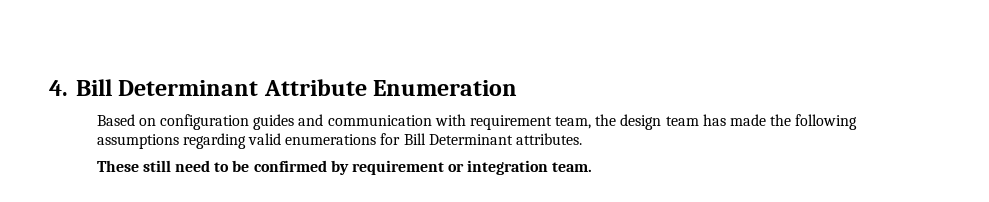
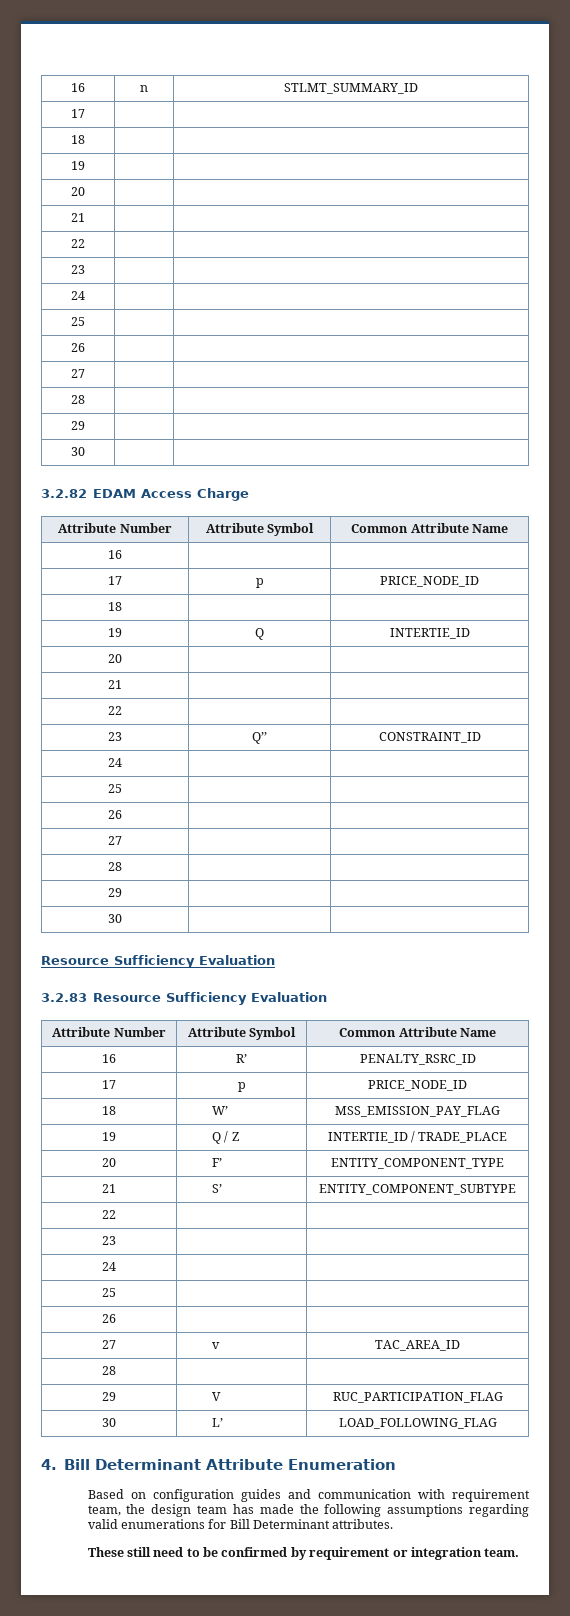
+ 16 | n | STLMT_SUMMARY_ID
+ 17 | |
+ 18 | |
+ 19 | |
+ 20 | |
+ 21 | |
+ 22 | |
+ 23 | |
+ 24 | |
+ 25 | |
+ 26 | |
+ 27 | |
+ 28 | |
+ 29 | |
+ 30 | |
+ 3.2.82 EDAM Access Charge
+ Attribute Number | Attribute Symbol | Common Attribute Name
+ 16 | |
+ 17 | p | PRICE_NODE_ID
+ 18 | |
+ 19 | Q | INTERTIE_ID
+ 20 | |
+ 21 | |
+ 22 | |
+ 23 | Q’’ | CONSTRAINT_ID
+ 24 | |
+ 25 | |
+ 26 | |
+ 27 | |
+ 28 | |
+ 29 | |
+ 30 | |
+ Resource Sufficiency Evaluation
+ 3.2.83 Resource Sufficiency Evaluation
+ Attribute Number | Attribute Symbol | Common Attribute Name
+ 16 | R’ | PENALTY_RSRC_ID
+ 17 | p | PRICE_NODE_ID
+ 18 | W’ | MSS_EMISSION_PAY_FLAG
+ 19 | Q / Z | INTERTIE_ID / TRADE_PLACE
+ 20 | F’ | ENTITY_COMPONENT_TYPE
+ 21 | S’ | ENTITY_COMPONENT_SUBTYPE
+ 22 | |
+ 23 | |
+ 24 | |
+ 25 | |
+ 26 | |
+ 27 | v | TAC_AREA_ID
+ 28 | |
+ 29 | V | RUC_PARTICIPATION_FLAG
+ 30 | L’ | LOAD_FOLLOWING_FLAG

